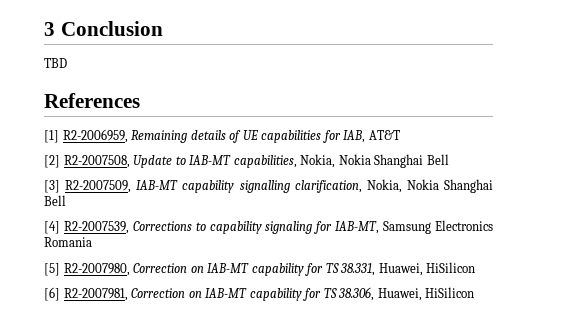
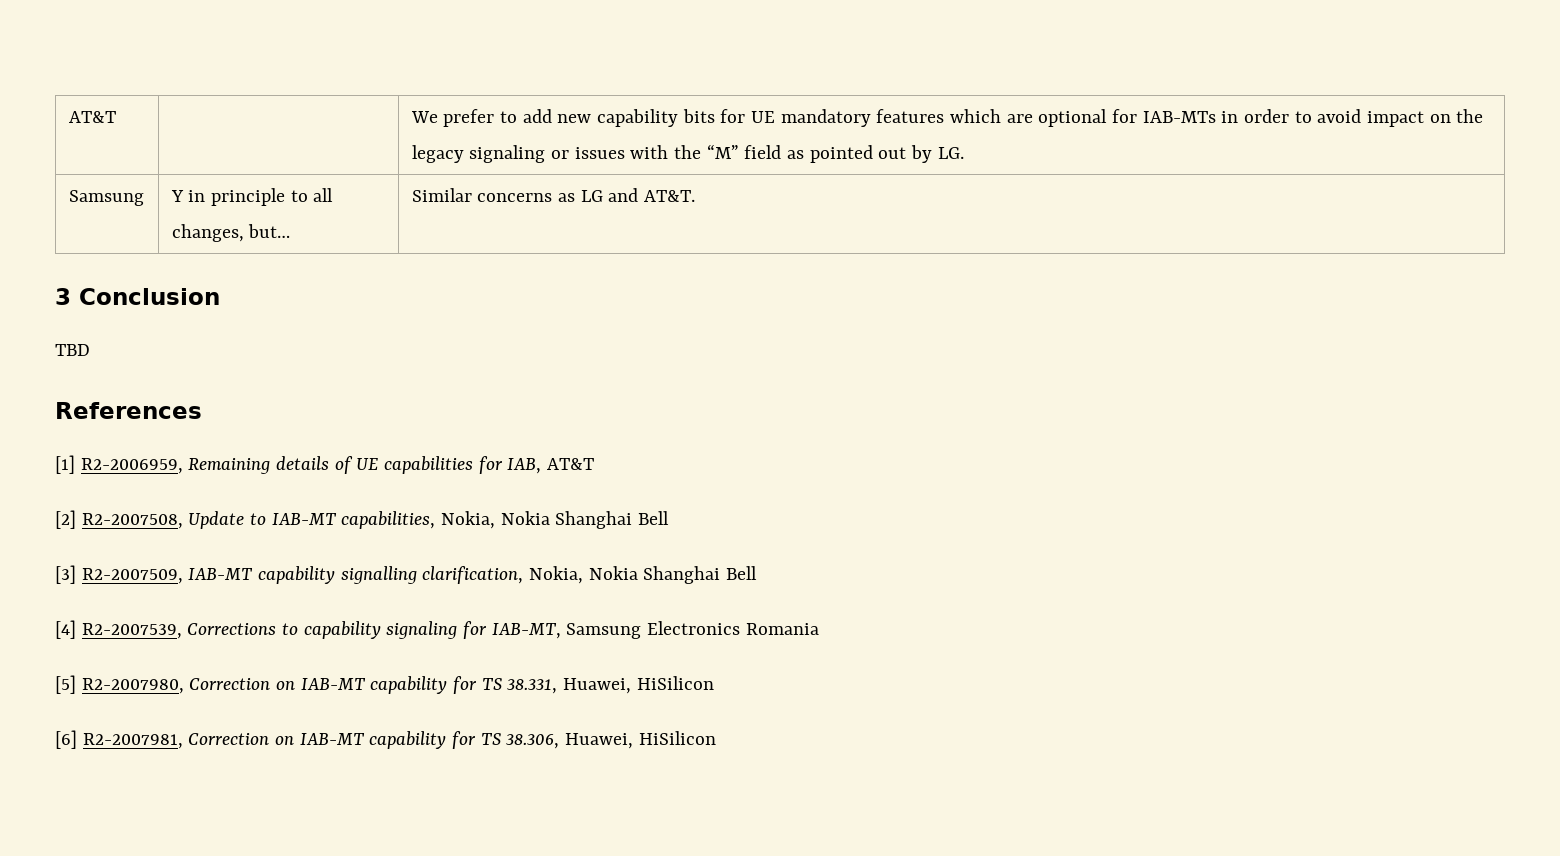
+ AT&T | | We prefer to add new capability bits for UE mandatory features which are optional for IAB-MTs in order to avoid impact on the legacy signaling or issues with the “M” field as pointed out by LG.
+ Samsung | Y in principle to all changes, but… | Similar concerns as LG and AT&T.

